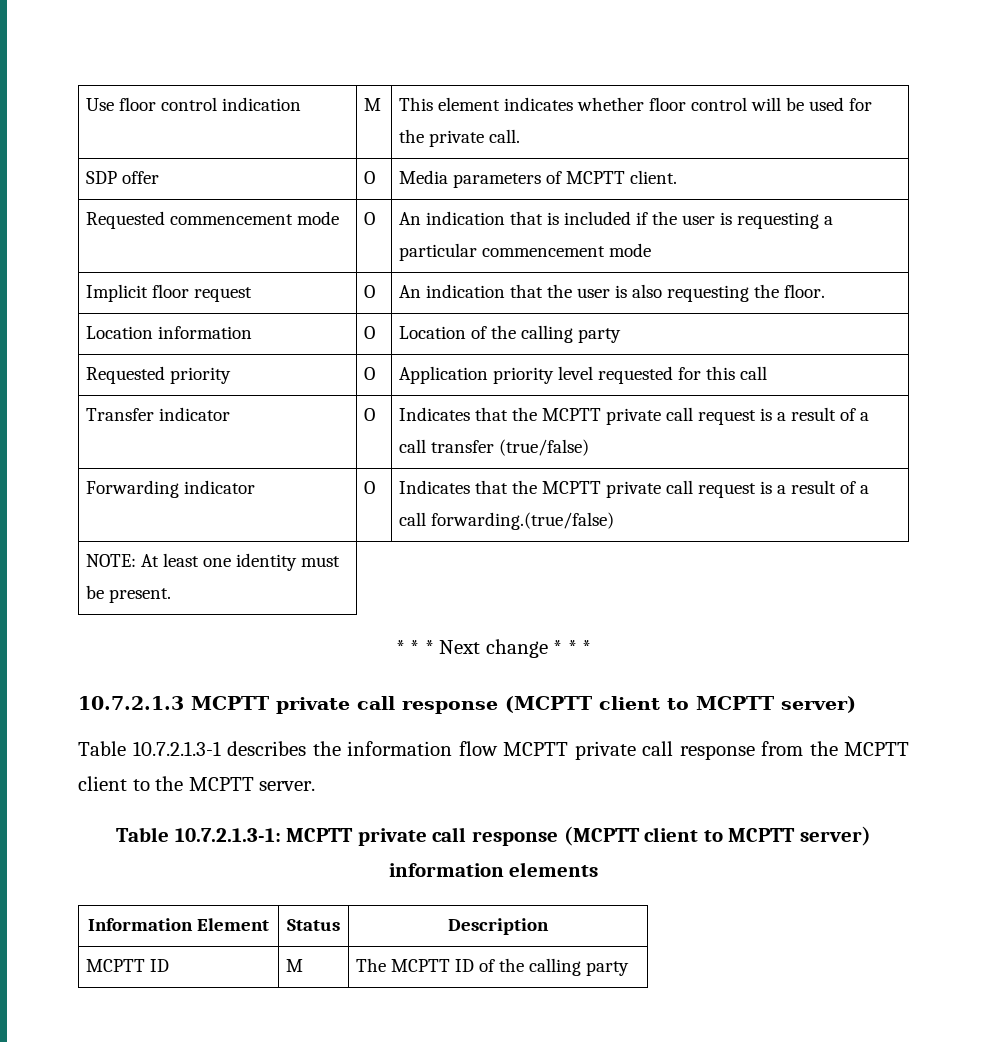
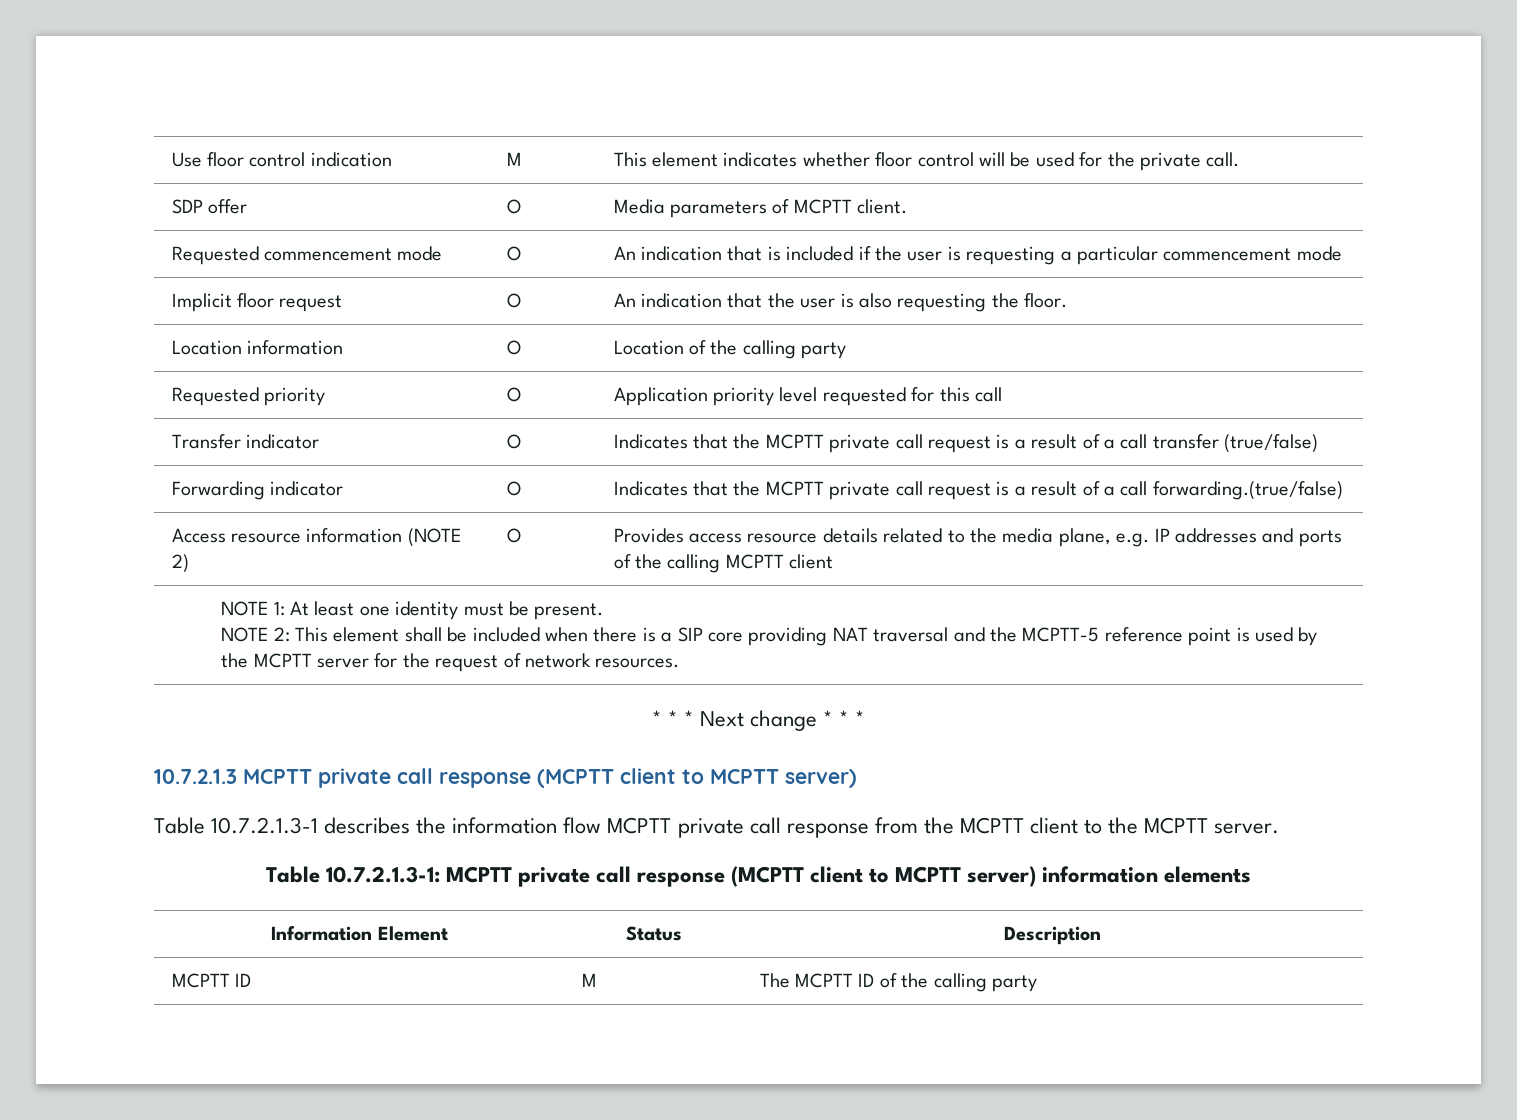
- NOTE: At least one identity must be present.
+ Access resource information (NOTE 2) | O | Provides access resource details related to the media plane, e.g. IP addresses and ports of the calling MCPTT client
+ NOTE 1: At least one identity must be present.
+ NOTE 2: This element shall be included when there is a SIP core providing NAT traversal and the MCPTT-5 reference point is used by the MCPTT server for the request of network resources.

